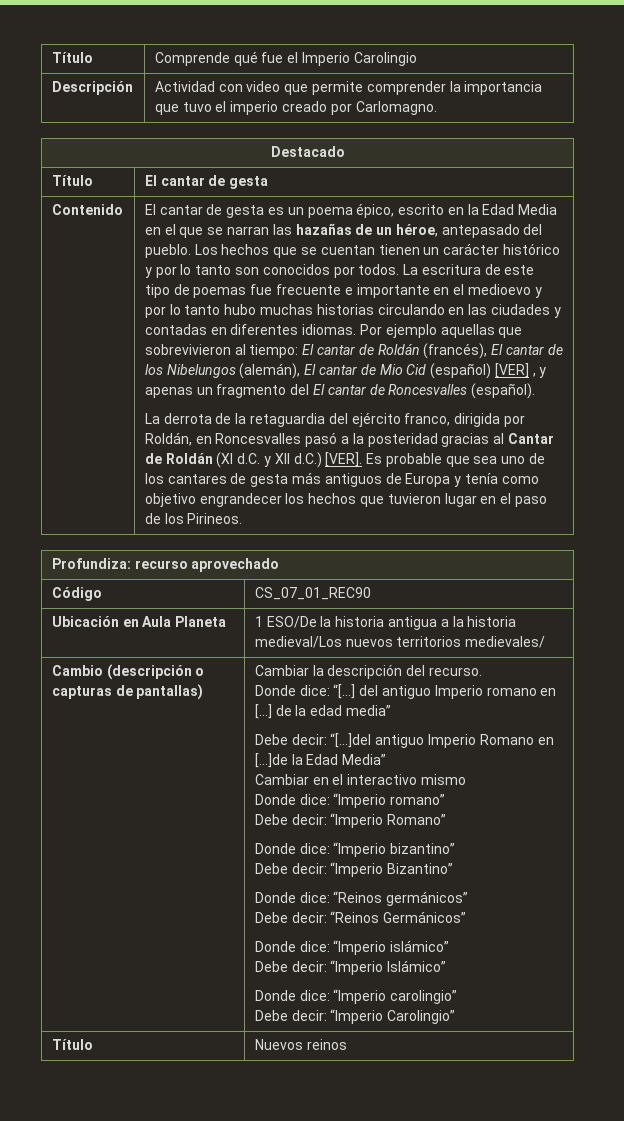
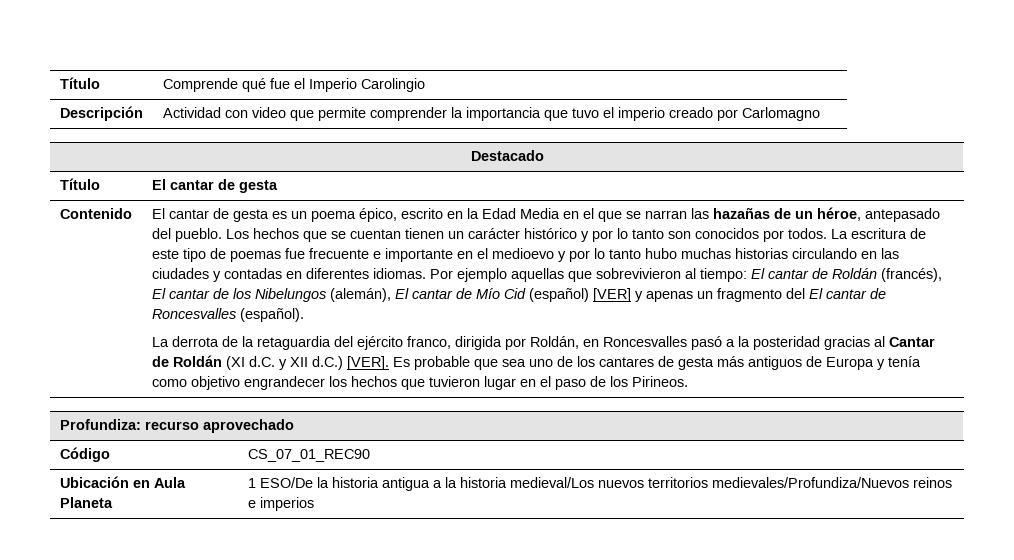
- Descripción | Actividad con video que permite comprender la importancia que tuvo el imperio creado por Carlomagno.
+ Descripción | Actividad con video que permite comprender la importancia que tuvo el imperio creado por Carlomagno
- Por ejemplo aquellas que sobrevivieron al tiempo: El cantar de Roldán (francés), El cantar de los Nibelungos (alemán), El cantar de Mio Cid (español) [VER] , y apenas un fragmento del El cantar de Roncesvalles (español).
+ Por ejemplo aquellas que sobrevivieron al tiempo: El cantar de Roldán (francés), El cantar de los Nibelungos (alemán), El cantar de Mío Cid (español) [VER] y apenas un fragmento del El cantar de Roncesvalles (español).
- Ubicación en Aula Planeta | 1 ESO/De la historia antigua a la historia medieval/Los nuevos territorios medievales/
- Cambio (descripción o capturas de pantallas) | Cambiar la descripción del recurso.
- Donde dice: “[…] del antiguo Imperio romano en […] de la edad media”
- Debe decir: “[…]del antiguo Imperio Romano en […]de la Edad Media”
- Cambiar en el interactivo mismo
- Donde dice: “Imperio romano”
- Debe decir: “Imperio Romano”
- Donde dice: “Imperio bizantino”
- Debe decir: “Imperio Bizantino”
- Donde dice: “Reinos germánicos”
- Debe decir: “Reinos Germánicos”
- Donde dice: “Imperio islámico”
- Debe decir: “Imperio Islámico”
- Donde dice: “Imperio carolingio”
- Debe decir: “Imperio Carolingio”
- Título | Nuevos reinos
+ Ubicación en Aula Planeta | 1 ESO/De la historia antigua a la historia medieval/Los nuevos territorios medievales/Profundiza/Nuevos reinos e imperios

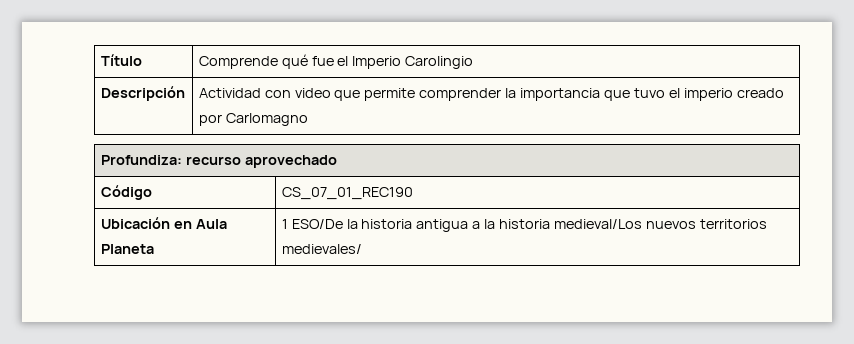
- Destacado
- Título | El cantar de gesta
- Contenido | El cantar de gesta es un poema épico, escrito en la Edad Media en el que se narran las hazañas de un héroe, antepasado del pueblo. Los hechos que se cuentan tienen un carácter histórico y por lo tanto son conocidos por todos. La escritura de este tipo de poemas fue frecuente e importante en el medioevo y por lo tanto hubo muchas historias circulando en las ciudades y contadas en diferentes idiomas. Por ejemplo aquellas que sobrevivieron al tiempo: El cantar de Roldán (francés), El cantar de los Nibelungos (alemán), El cantar de Mío Cid (español) [VER] y apenas un fragmento del El cantar de Roncesvalles (español).
- La derrota de la retaguardia del ejército franco, dirigida por Roldán, en Roncesvalles pasó a la posteridad gracias al Cantar de Roldán (XI d.C. y XII d.C.) [VER]. Es probable que sea uno de los cantares de gesta más antiguos de Europa y tenía como objetivo engrandecer los hechos que tuvieron lugar en el paso de los Pirineos.
- Código | CS_07_01_REC90
+ Código | CS_07_01_REC190
- Ubicación en Aula Planeta | 1 ESO/De la historia antigua a la historia medieval/Los nuevos territorios medievales/Profundiza/Nuevos reinos e imperios
+ Ubicación en Aula Planeta | 1 ESO/De la historia antigua a la historia medieval/Los nuevos territorios medievales/

